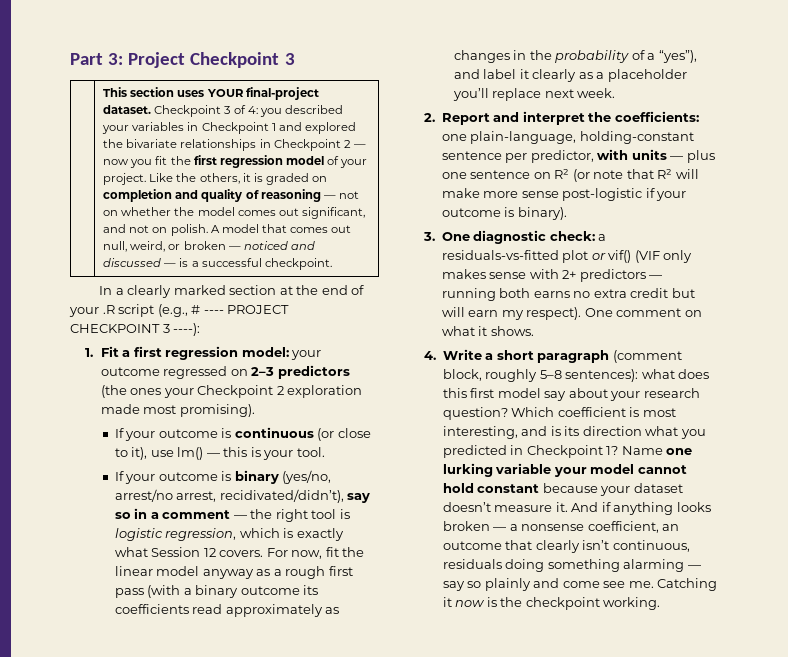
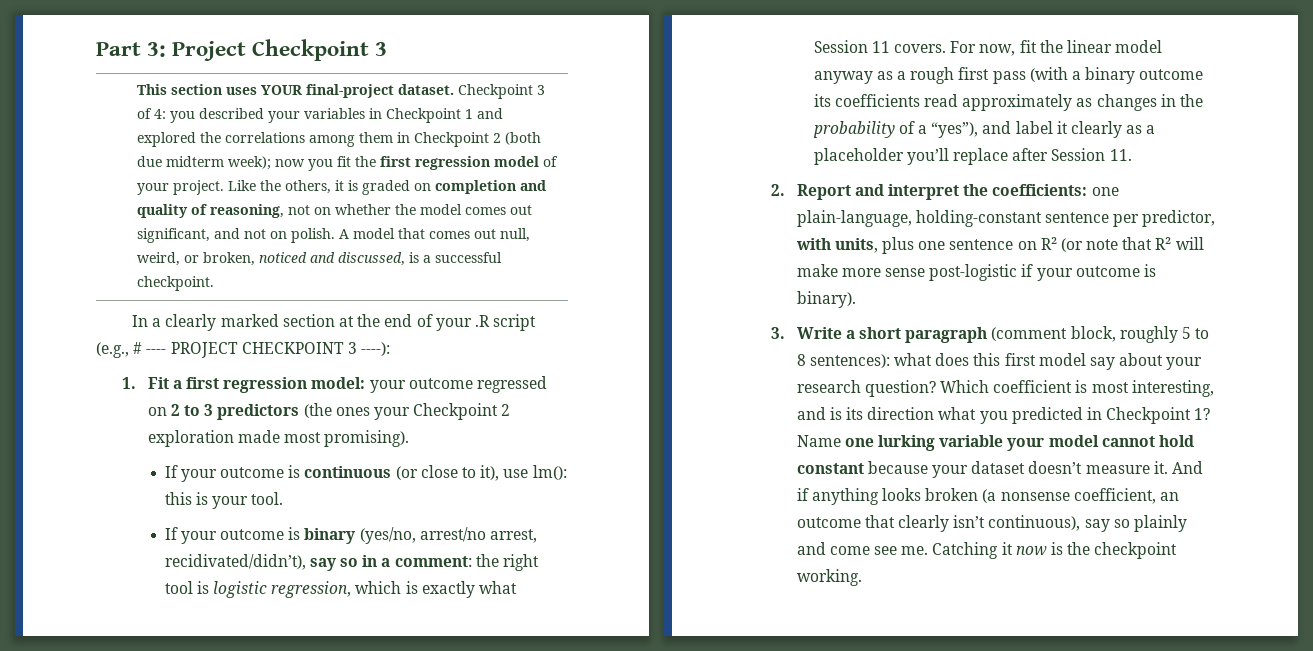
- Checkpoint 3 of 4: you described your variables in Checkpoint 1 and explored the bivariate relationships in Checkpoint 2 — now you fit the first regression model of your project.
+ Checkpoint 3 of 4: you described your variables in Checkpoint 1 and explored the correlations among them in Checkpoint 2 (both due midterm week); now you fit the first regression model of your project.
- Like the others, it is graded on completion and quality of reasoning — not on whether the model comes out significant, and not on polish.
+ Like the others, it is graded on completion and quality of reasoning, not on whether the model comes out significant, and not on polish.
- A model that comes out null, weird, or broken — noticed and discussed — is a successful checkpoint.
+ A model that comes out null, weird, or broken, noticed and discussed, is a successful checkpoint.
- 1. Fit a first regression model: your outcome regressed on 2–3 predictors (the ones your Checkpoint 2 exploration made most promising).
+ 1. Fit a first regression model: your outcome regressed on 2 to 3 predictors (the ones your Checkpoint 2 exploration made most promising).
- If your outcome is continuous (or close to it), use lm() — this is your tool.
+ If your outcome is continuous (or close to it), use lm(): this is your tool.
- If your outcome is binary (yes/no, arrest/no arrest, recidivated/didn’t), say so in a comment — the right tool is logistic regression, which is exactly what Session 12 covers.
+ If your outcome is binary (yes/no, arrest/no arrest, recidivated/didn’t), say so in a comment: the right tool is logistic regression, which is exactly what Session 11 covers.
- For now, fit the linear model anyway as a rough first pass (with a binary outcome its coefficients read approximately as changes in the probability of a “yes”), and label it clearly as a placeholder you’ll replace next week.
+ For now, fit the linear model anyway as a rough first pass (with a binary outcome its coefficients read approximately as changes in the probability of a “yes”), and label it clearly as a placeholder you’ll replace after Session 11.
- 2. Report and interpret the coefficients: one plain-language, holding-constant sentence per predictor, with units — plus one sentence on R² (or note that R² will make more sense post-logistic if your outcome is binary).
+ 2. Report and interpret the coefficients: one plain-language, holding-constant sentence per predictor, with units, plus one sentence on R² (or note that R² will make more sense post-logistic if your outcome is binary).
- 3. One diagnostic check: a residuals-vs-fitted plot or vif() (VIF only makes sense with 2+ predictors — running both earns no extra credit but will earn my respect). One comment on what it shows.
- 4. Write a short paragraph (comment block, roughly 5–8 sentences): what does this first model say about your research question?
+ 3. Write a short paragraph (comment block, roughly 5 to 8 sentences): what does this first model say about your research question?
- And if anything looks broken — a nonsense coefficient, an outcome that clearly isn’t continuous, residuals doing something alarming — say so plainly and come see me.
+ And if anything looks broken (a nonsense coefficient, an outcome that clearly isn’t continuous), say so plainly and come see me.

